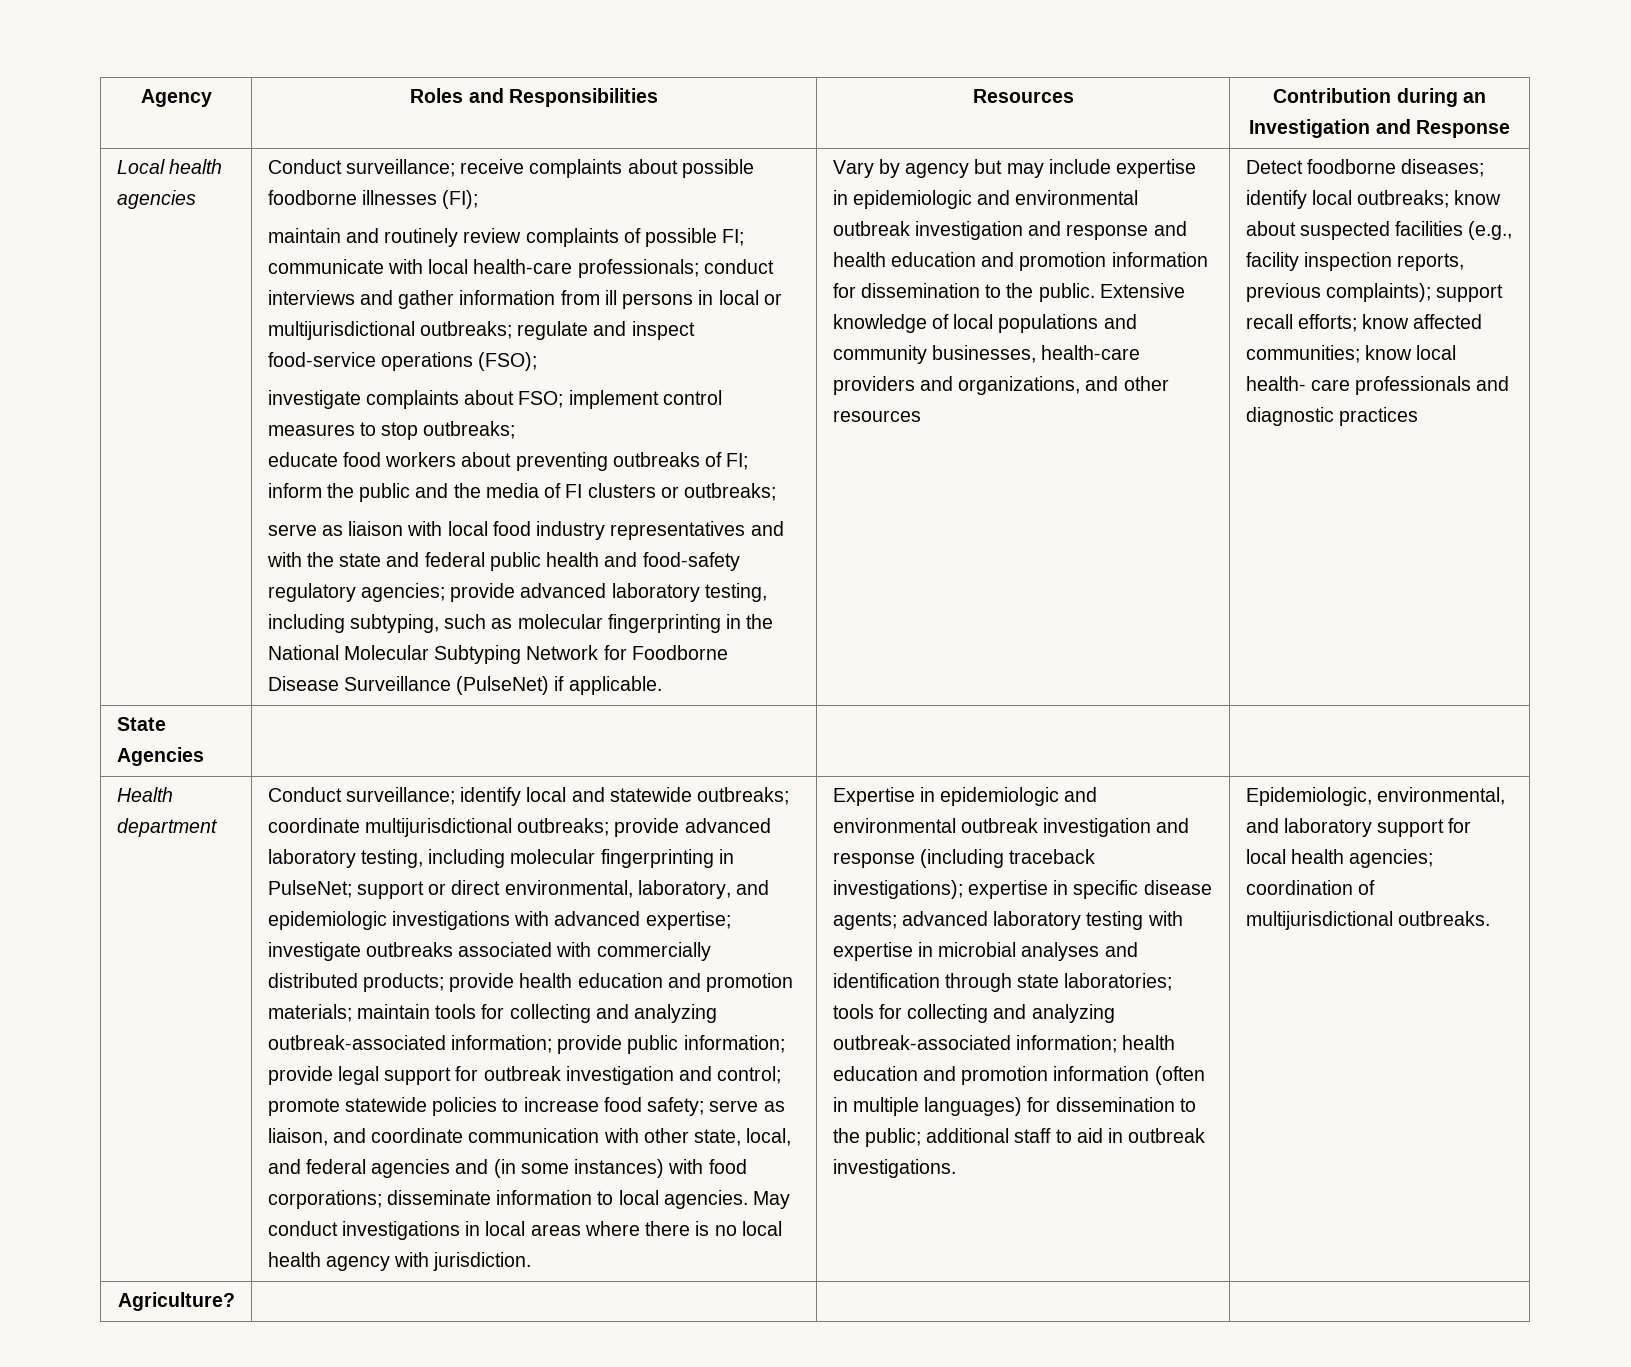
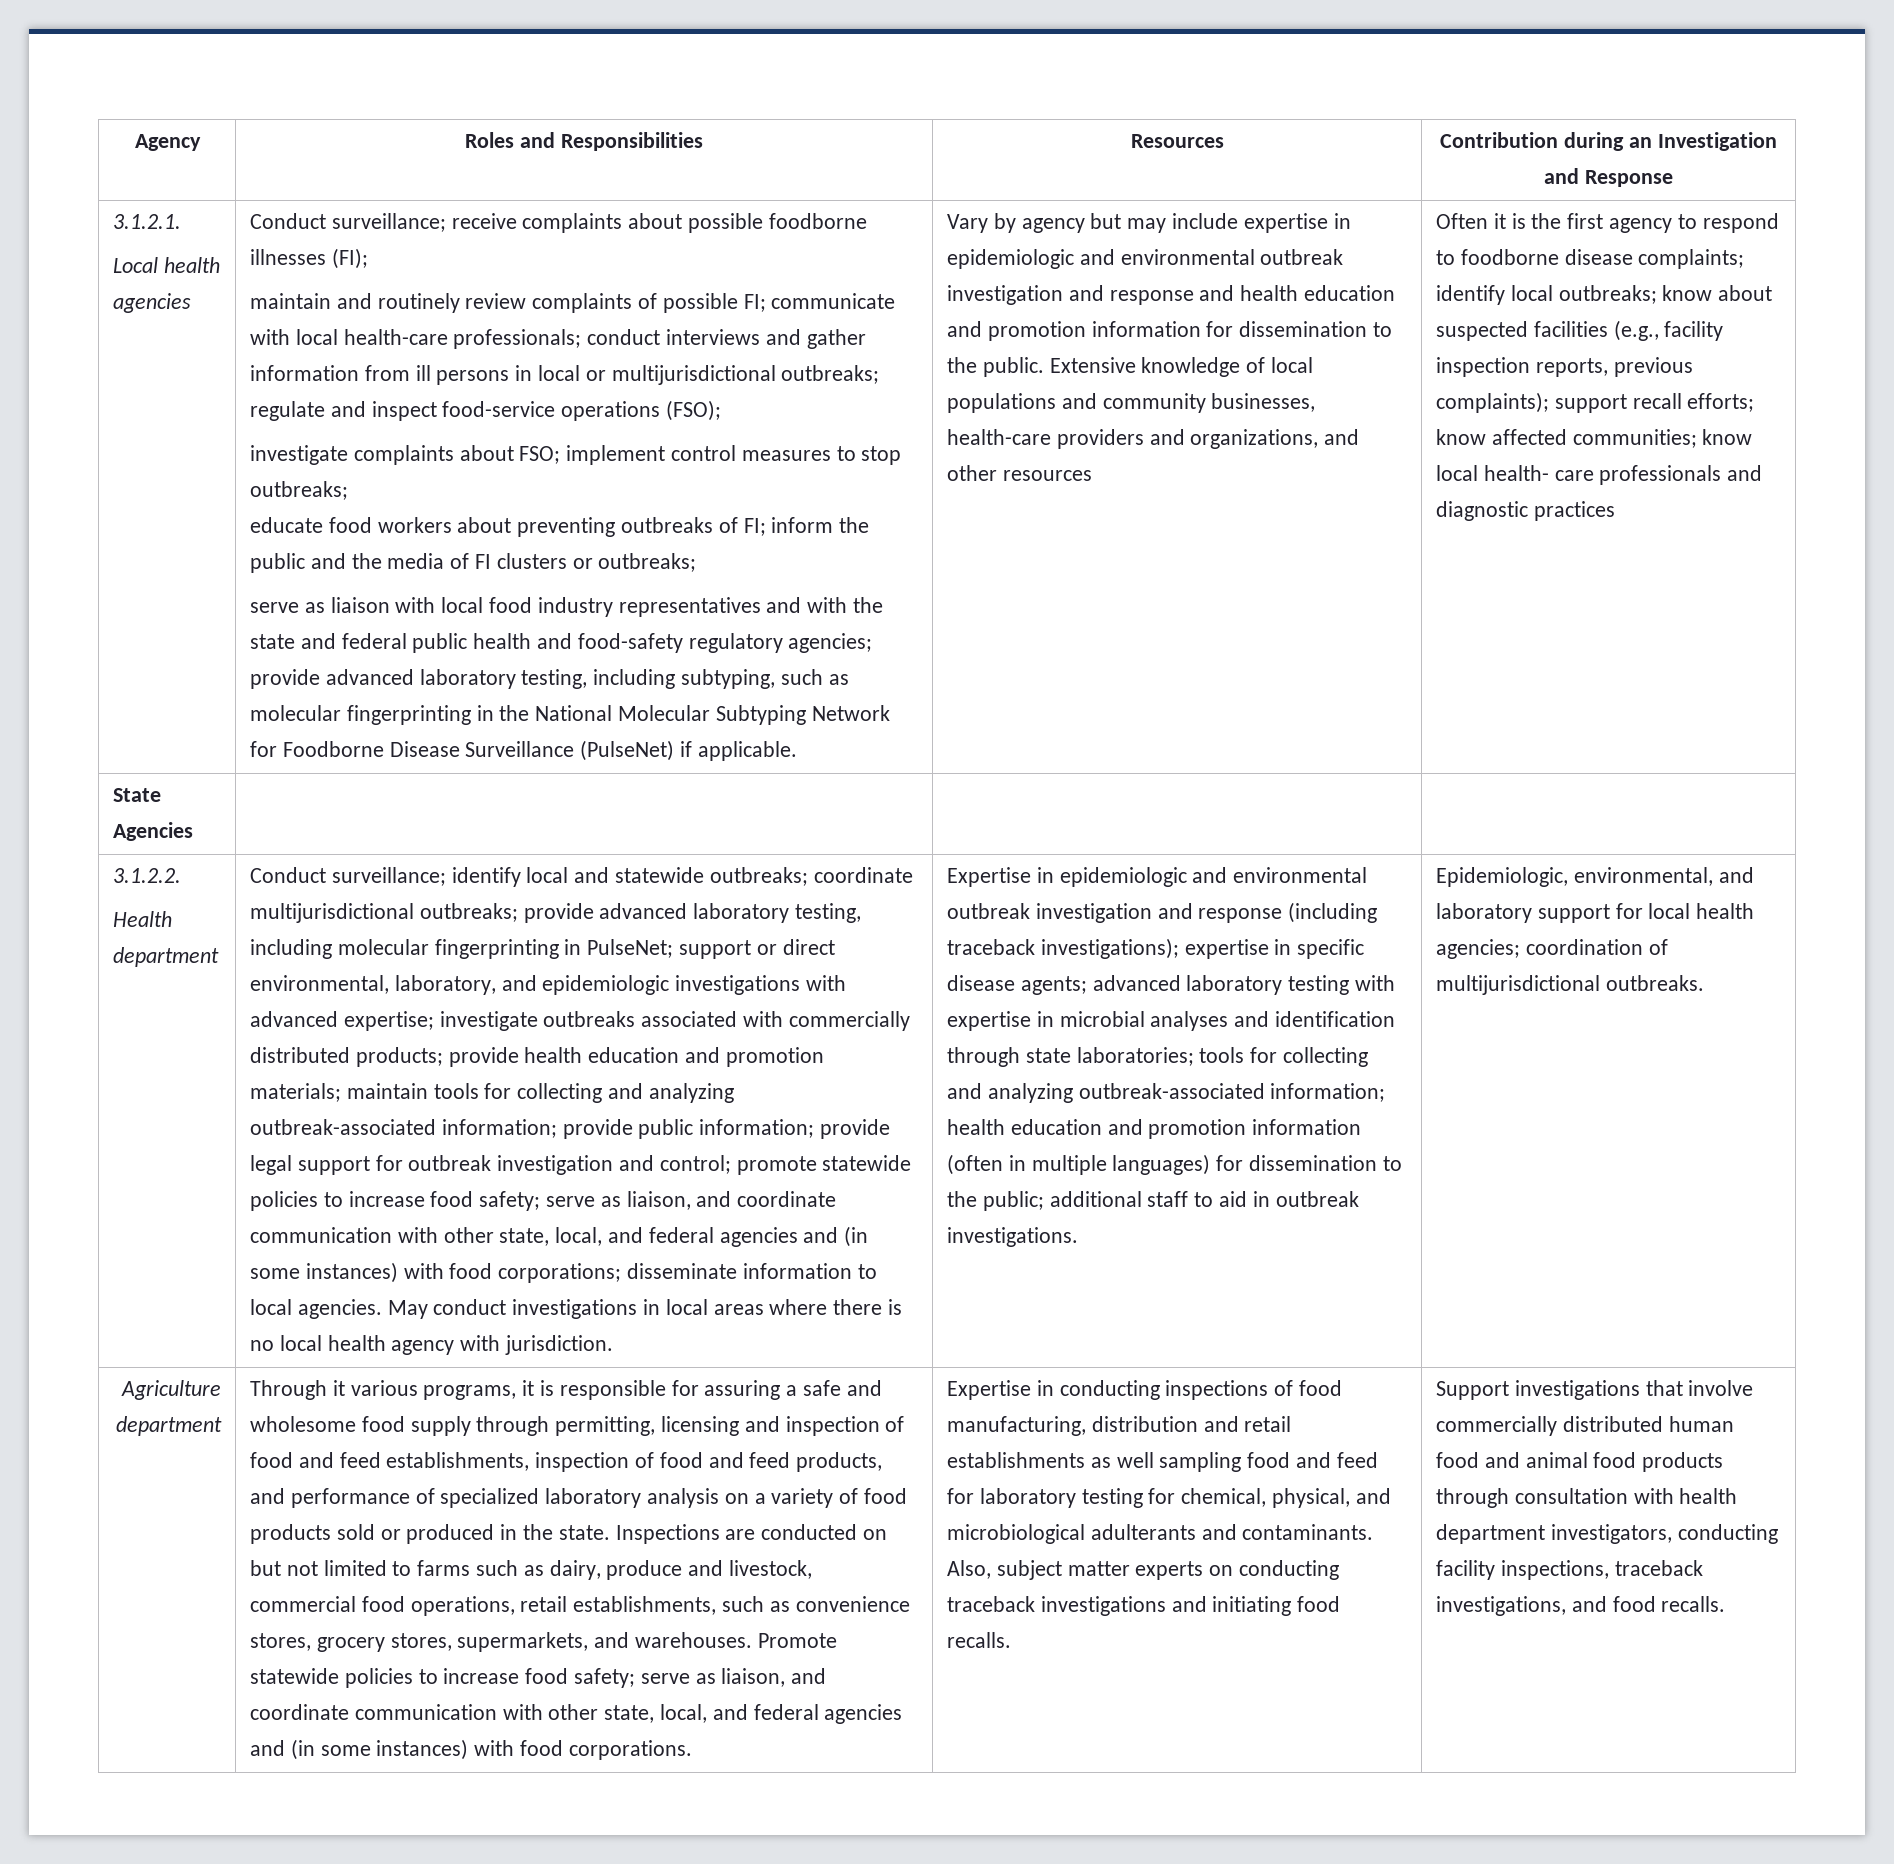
+ 3.1.2.1.
- Detect foodborne diseases; identify local outbreaks; know about suspected facilities (e.g., facility inspection reports, previous complaints); support recall efforts; know affected communities; know local health- care professionals and diagnostic practices
+ Often it is the first agency to respond to foodborne disease complaints; identify local outbreaks; know about suspected facilities (e.g., facility inspection reports, previous complaints); support recall efforts; know affected communities; know local health- care professionals and diagnostic practices
+ 3.1.2.2.
- Agriculture?
+ Agriculture department | Through it various programs, it is responsible for assuring a safe and wholesome food supply through permitting, licensing and inspection of food and feed establishments, inspection of food and feed products, and performance of specialized laboratory analysis on a variety of food products sold or produced in the state. Inspections are conducted on but not limited to farms such as dairy, produce and livestock, commercial food operations, retail establishments, such as convenience stores, grocery stores, supermarkets, and warehouses. Promote statewide policies to increase food safety; serve as liaison, and coordinate communication with other state, local, and federal agencies and (in some instances) with food corporations. | Expertise in conducting inspections of food manufacturing, distribution and retail establishments as well sampling food and feed for laboratory testing for chemical, physical, and microbiological adulterants and contaminants. Also, subject matter experts on conducting traceback investigations and initiating food recalls. | Support investigations that involve commercially distributed human food and animal food products through consultation with health department investigators, conducting facility inspections, traceback investigations, and food recalls.

